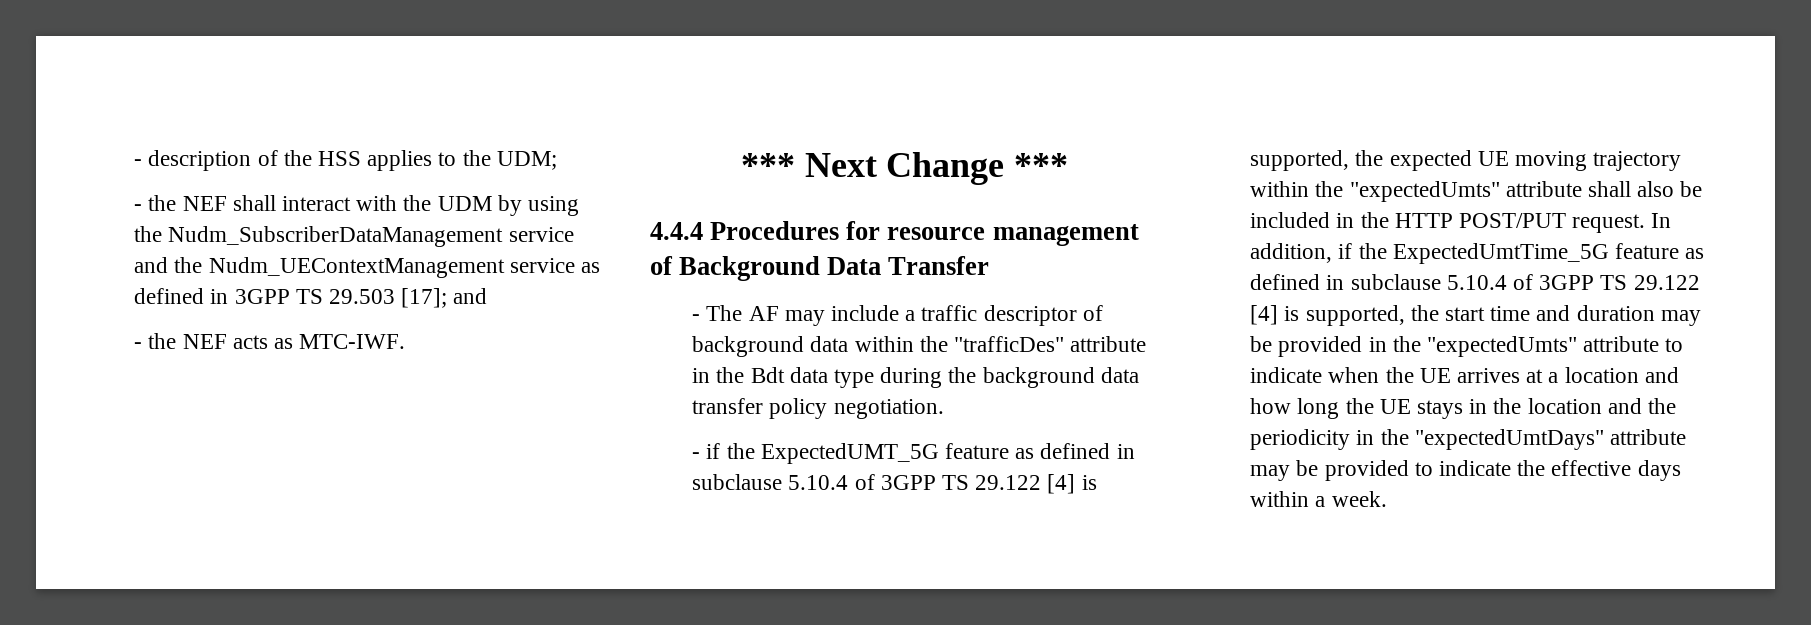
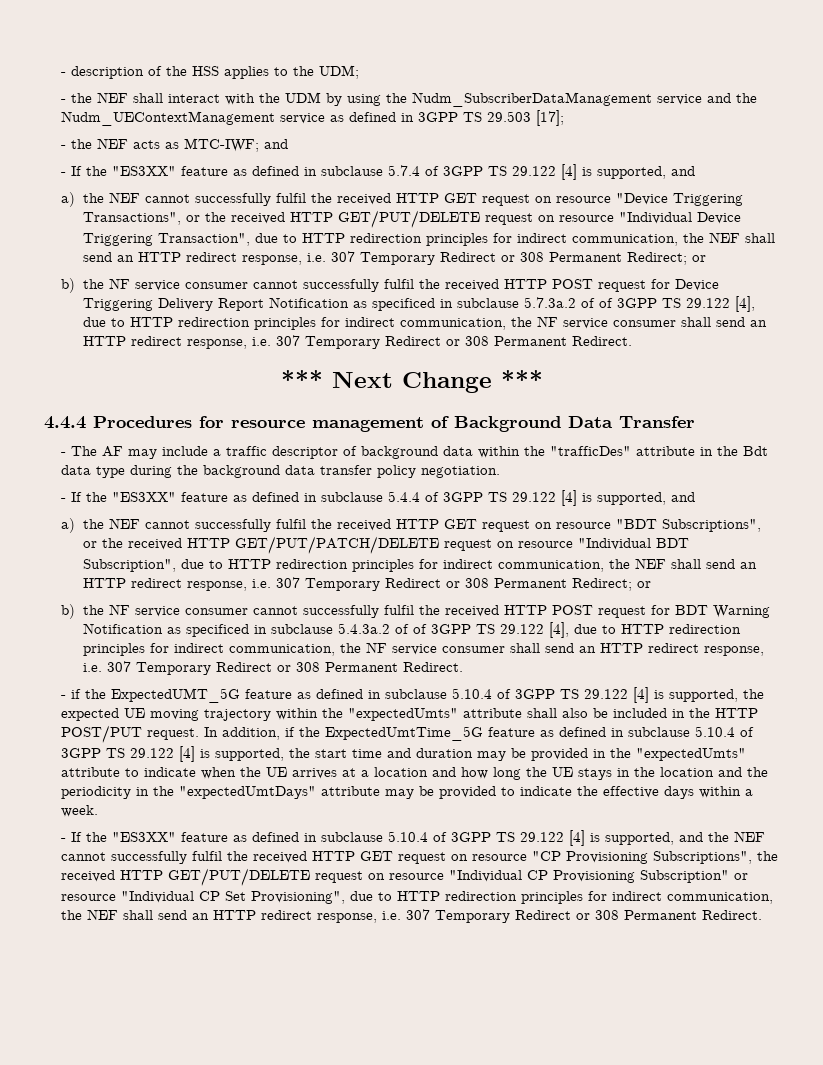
- - the NEF shall interact with the UDM by using the Nudm_SubscriberDataManagement service and the Nudm_UEContextManagement service as defined in 3GPP TS 29.503 [17]; and
+ - the NEF shall interact with the UDM by using the Nudm_SubscriberDataManagement service and the Nudm_UEContextManagement service as defined in 3GPP TS 29.503 [17];
- - the NEF acts as MTC-IWF.
+ - the NEF acts as MTC-IWF; and
+ - If the "ES3XX" feature as defined in subclause 5.7.4 of 3GPP TS 29.122 [4] is supported, and
+ a) the NEF cannot successfully fulfil the received HTTP GET request on resource "Device Triggering Transactions", or the received HTTP GET/PUT/DELETE request on resource "Individual Device Triggering Transaction", due to HTTP redirection principles for indirect communication, the NEF shall send an HTTP redirect response, i.e. 307 Temporary Redirect or 308 Permanent Redirect; or
+ b) the NF service consumer cannot successfully fulfil the received HTTP POST request for Device Triggering Delivery Report Notification as specificed in subclause 5.7.3a.2 of of 3GPP TS 29.122 [4], due to HTTP redirection principles for indirect communication, the NF service consumer shall send an HTTP redirect response, i.e. 307 Temporary Redirect or 308 Permanent Redirect.
+ - If the "ES3XX" feature as defined in subclause 5.4.4 of 3GPP TS 29.122 [4] is supported, and
+ a) the NEF cannot successfully fulfil the received HTTP GET request on resource "BDT Subscriptions", or the received HTTP GET/PUT/PATCH/DELETE request on resource "Individual BDT Subscription", due to HTTP redirection principles for indirect communication, the NEF shall send an HTTP redirect response, i.e. 307 Temporary Redirect or 308 Permanent Redirect; or
+ b) the NF service consumer cannot successfully fulfil the received HTTP POST request for BDT Warning Notification as specificed in subclause 5.4.3a.2 of of 3GPP TS 29.122 [4], due to HTTP redirection principles for indirect communication, the NF service consumer shall send an HTTP redirect response, i.e. 307 Temporary Redirect or 308 Permanent Redirect.
+ - If the "ES3XX" feature as defined in subclause 5.10.4 of 3GPP TS 29.122 [4] is supported, and the NEF cannot successfully fulfil the received HTTP GET request on resource "CP Provisioning Subscriptions", the received HTTP GET/PUT/DELETE request on resource "Individual CP Provisioning Subscription" or resource "Individual CP Set Provisioning", due to HTTP redirection principles for indirect communication, the NEF shall send an HTTP redirect response, i.e. 307 Temporary Redirect or 308 Permanent Redirect.

